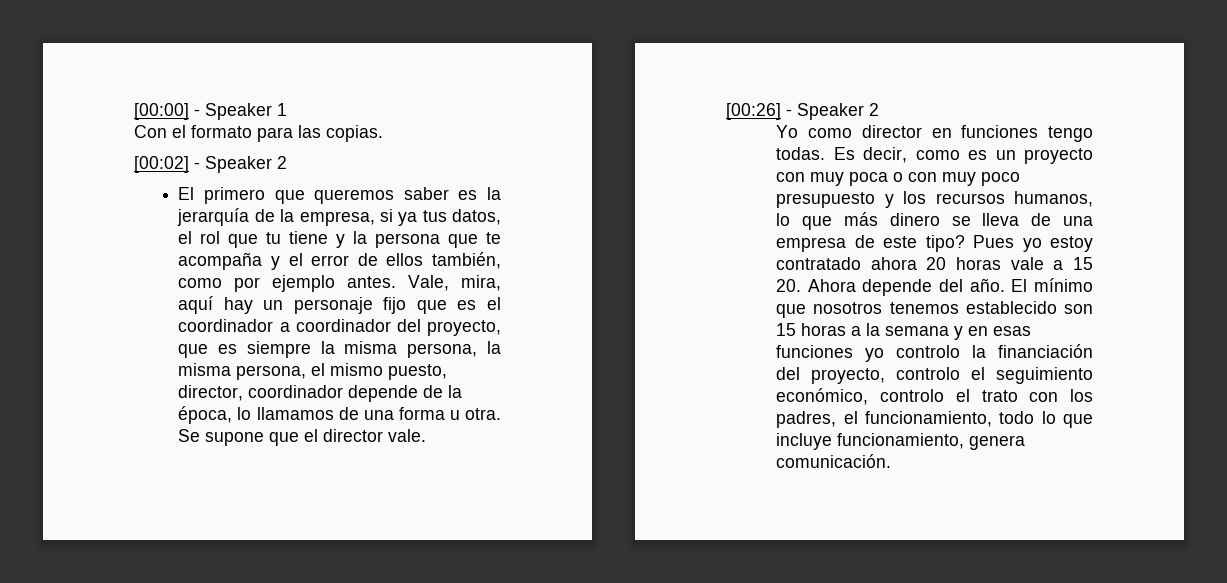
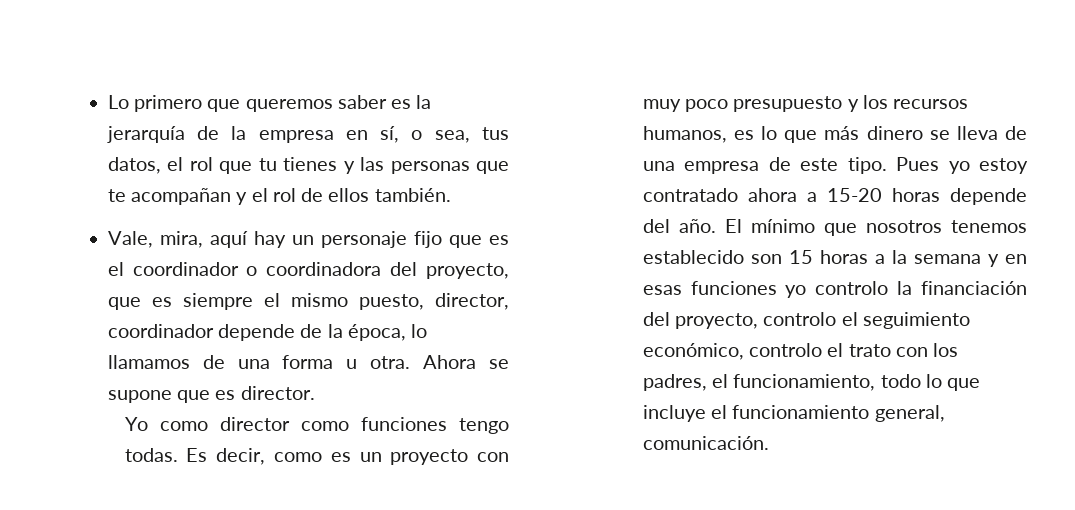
- [00:00] - Speaker 1
- Con el formato para las copias.
- [00:02] - Speaker 2
- El primero que queremos saber es la jerarquía de la empresa, si ya tus datos, el rol que tu tiene y la persona que te acompaña y el error de ellos también, como por ejemplo antes. Vale, mira, aquí hay un personaje fijo que es el coordinador a coordinador del proyecto, que es siempre la misma persona, la misma persona, el mismo puesto, director, coordinador depende de la época, lo llamamos de una forma u otra.
+ Lo primero que queremos saber es la jerarquía de la empresa en sí, o sea, tus datos, el rol que tu tienes y las personas que te acompañan y el rol de ellos también.
+ Vale, mira, aquí hay un personaje fijo que es el coordinador o coordinadora del proyecto, que es siempre el mismo puesto, director, coordinador depende de la época, lo llamamos de una forma u otra.
- Se supone que el director vale.
- [00:26] - Speaker 2
+ Ahora se supone que es director.
- Yo como director en funciones tengo todas.
+ Yo como director como funciones tengo todas.
- Es decir, como es un proyecto con muy poca o con muy poco presupuesto y los recursos humanos, lo que más dinero se lleva de una empresa de este tipo?
+ Es decir, como es un proyecto con muy poco presupuesto y los recursos humanos, es lo que más dinero se lleva de una empresa de este tipo.
- Pues yo estoy contratado ahora 20 horas vale a 15 20. Ahora depende del año.
+ Pues yo estoy contratado ahora a 15-20 horas depende del año.
- El mínimo que nosotros tenemos establecido son 15 horas a la semana y en esas funciones yo controlo la financiación del proyecto, controlo el seguimiento económico, controlo el trato con los padres, el funcionamiento, todo lo que incluye funcionamiento, genera comunicación.
+ El mínimo que nosotros tenemos establecido son 15 horas a la semana y en esas funciones yo controlo la financiación del proyecto, controlo el seguimiento económico, controlo el trato con los padres, el funcionamiento, todo lo que incluye el funcionamiento general, comunicación.

